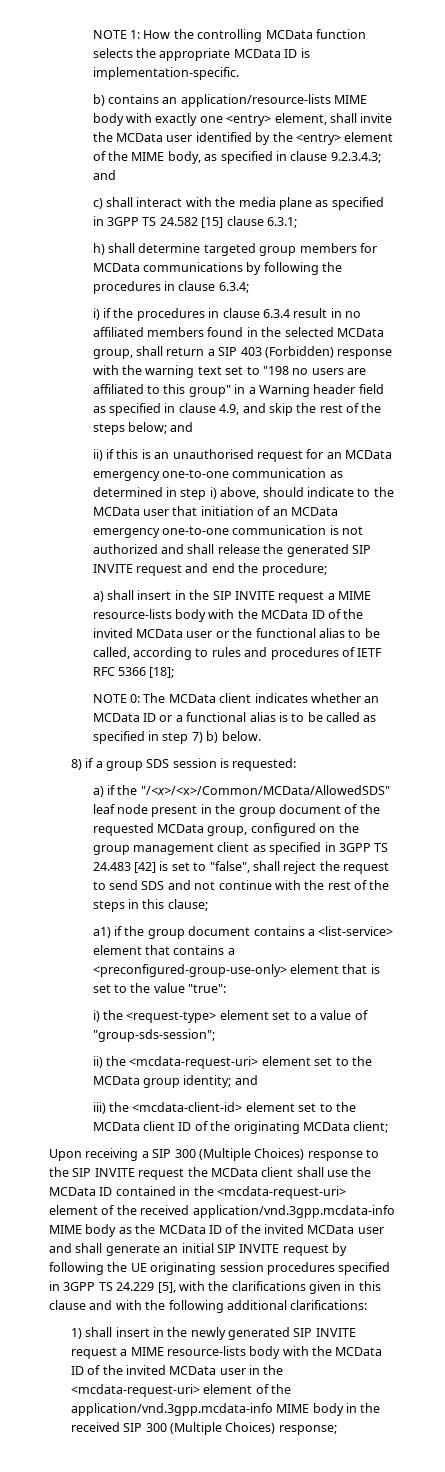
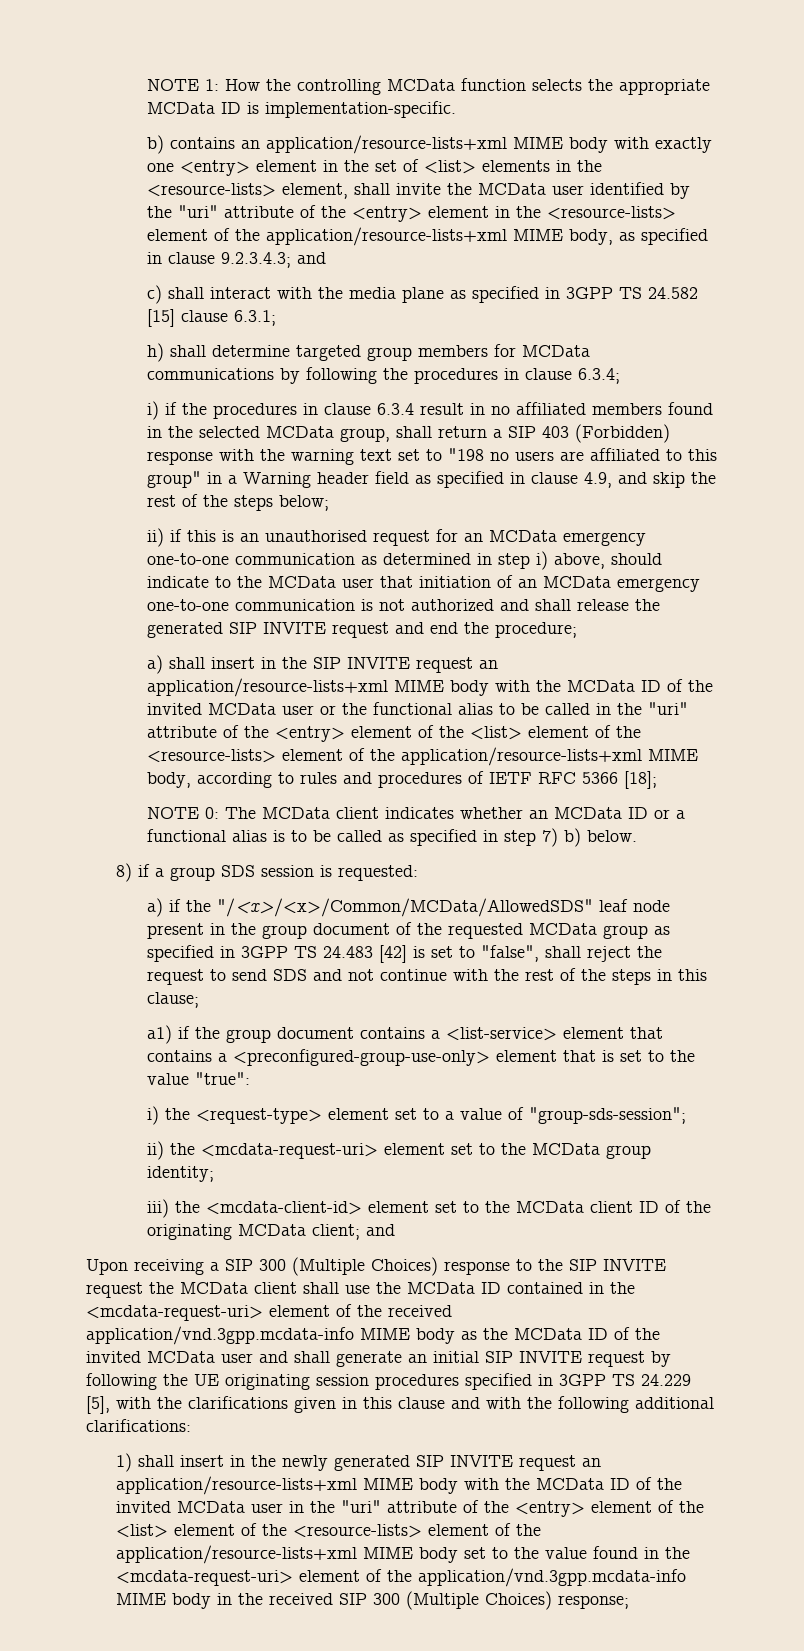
- b) contains an application/resource-lists MIME body with exactly one <entry> element, shall invite the MCData user identified by the <entry> element of the MIME body, as specified in clause 9.2.3.4.3; and
+ b) contains an application/resource-lists+xml MIME body with exactly one <entry> element in the set of <list> elements in the <resource-lists> element, shall invite the MCData user identified by the "uri" attribute of the <entry> element in the <resource-lists> element of the application/resource-lists+xml MIME body, as specified in clause 9.2.3.4.3; and
- i) if the procedures in clause 6.3.4 result in no affiliated members found in the selected MCData group, shall return a SIP 403 (Forbidden) response with the warning text set to "198 no users are affiliated to this group" in a Warning header field as specified in clause 4.9, and skip the rest of the steps below; and
+ i) if the procedures in clause 6.3.4 result in no affiliated members found in the selected MCData group, shall return a SIP 403 (Forbidden) response with the warning text set to "198 no users are affiliated to this group" in a Warning header field as specified in clause 4.9, and skip the rest of the steps below;
- a) shall insert in the SIP INVITE request a MIME resource-lists body with the MCData ID of the invited MCData user or the functional alias to be called, according to rules and procedures of IETF RFC 5366 [18];
+ a) shall insert in the SIP INVITE request an application/resource-lists+xml MIME body with the MCData ID of the invited MCData user or the functional alias to be called in the "uri" attribute of the <entry> element of the <list> element of the <resource-lists> element of the application/resource-lists+xml MIME body, according to rules and procedures of IETF RFC 5366 [18];
- a) if the "/<x>/<x>/Common/MCData/AllowedSDS" leaf node present in the group document of the requested MCData group, configured on the group management client as specified in 3GPP TS 24.483 [42] is set to "false", shall reject the request to send SDS and not continue with the rest of the steps in this clause;
+ a) if the "/<x>/<x>/Common/MCData/AllowedSDS" leaf node present in the group document of the requested MCData group as specified in 3GPP TS 24.483 [42] is set to "false", shall reject the request to send SDS and not continue with the rest of the steps in this clause;
- ii) the <mcdata-request-uri> element set to the MCData group identity; and
+ ii) the <mcdata-request-uri> element set to the MCData group identity;
- iii) the <mcdata-client-id> element set to the MCData client ID of the originating MCData client;
+ iii) the <mcdata-client-id> element set to the MCData client ID of the originating MCData client; and
- 1) shall insert in the newly generated SIP INVITE request a MIME resource-lists body with the MCData ID of the invited MCData user in the <mcdata-request-uri> element of the application/vnd.3gpp.mcdata-info MIME body in the received SIP 300 (Multiple Choices) response;
+ 1) shall insert in the newly generated SIP INVITE request an application/resource-lists+xml MIME body with the MCData ID of the invited MCData user in the "uri" attribute of the <entry> element of the <list> element of the <resource-lists> element of the application/resource-lists+xml MIME body set to the value found in the <mcdata-request-uri> element of the application/vnd.3gpp.mcdata-info MIME body in the received SIP 300 (Multiple Choices) response;

